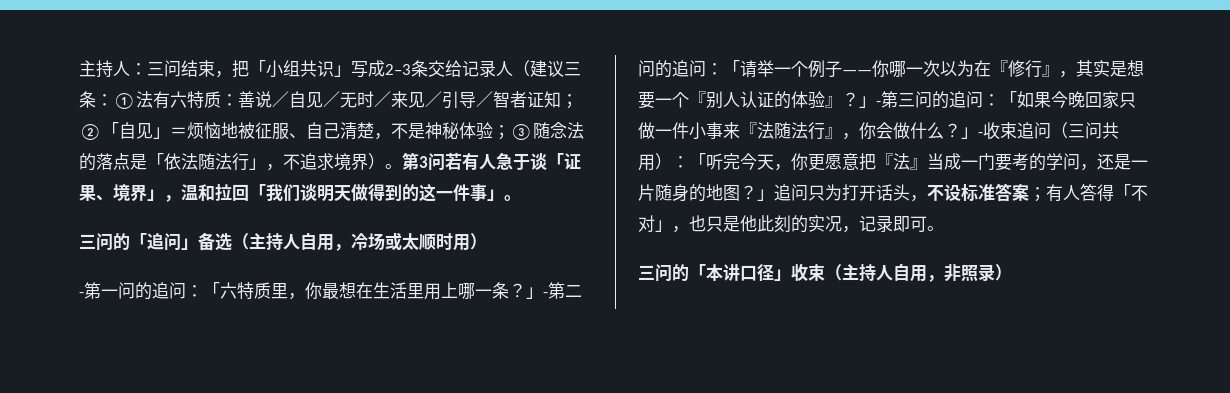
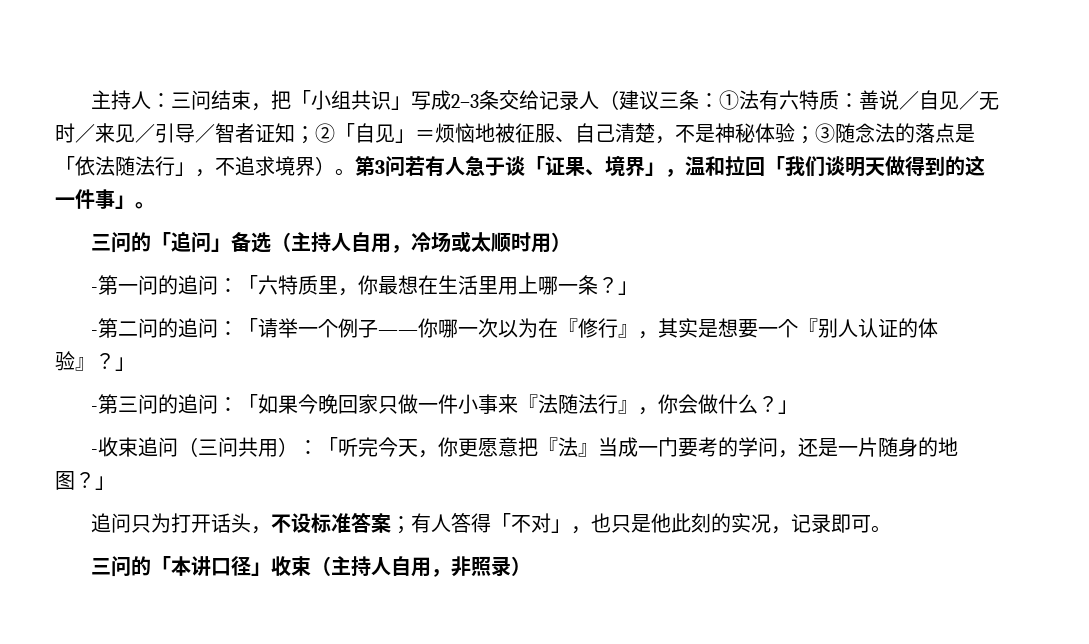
- 「六特质里，你最想在生活里用上哪一条？」-第二问的追问：
+ 「六特质里，你最想在生活里用上哪一条？」
+ -第二问的追问：
- 「请举一个例子——你哪一次以为在『修行』，其实是想要一个『别人认证的体验』？」-第三问的追问：
+ 「请举一个例子——你哪一次以为在『修行』，其实是想要一个『别人认证的体验』？」
+ -第三问的追问：
- 「如果今晚回家只做一件小事来『法随法行』，你会做什么？」-收束追问（三问共用）：
+ 「如果今晚回家只做一件小事来『法随法行』，你会做什么？」
+ -收束追问（三问共用）：
- 「听完今天，你更愿意把『法』当成一门要考的学问，还是一片随身的地图？」追问只为打开话头，不设标准答案；
+ 「听完今天，你更愿意把『法』当成一门要考的学问，还是一片随身的地图？」
+ 追问只为打开话头，不设标准答案；

